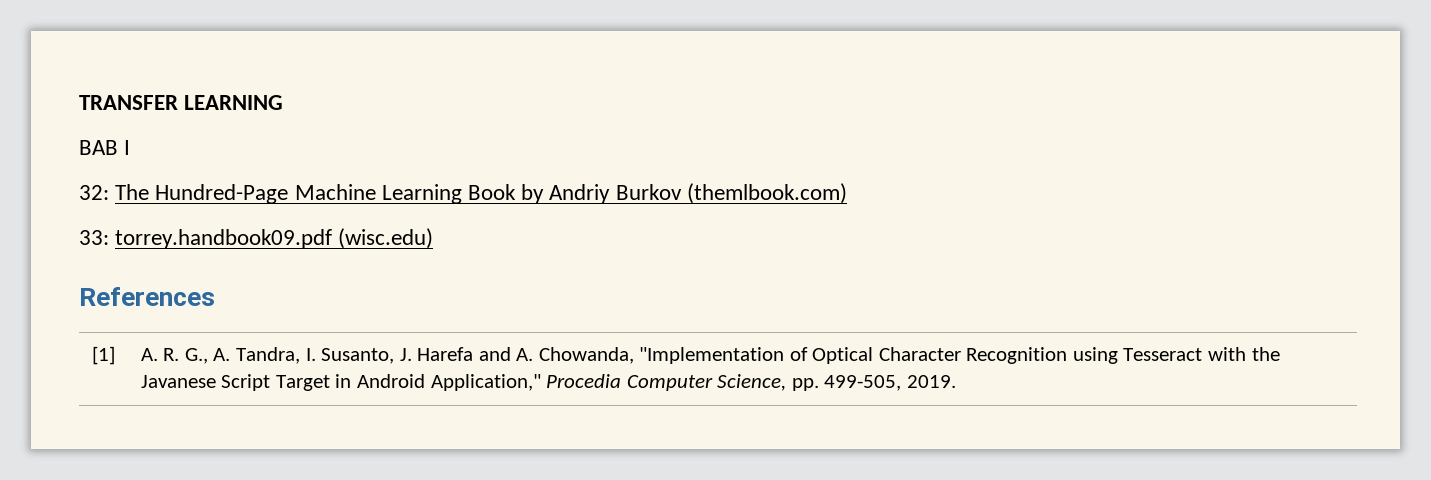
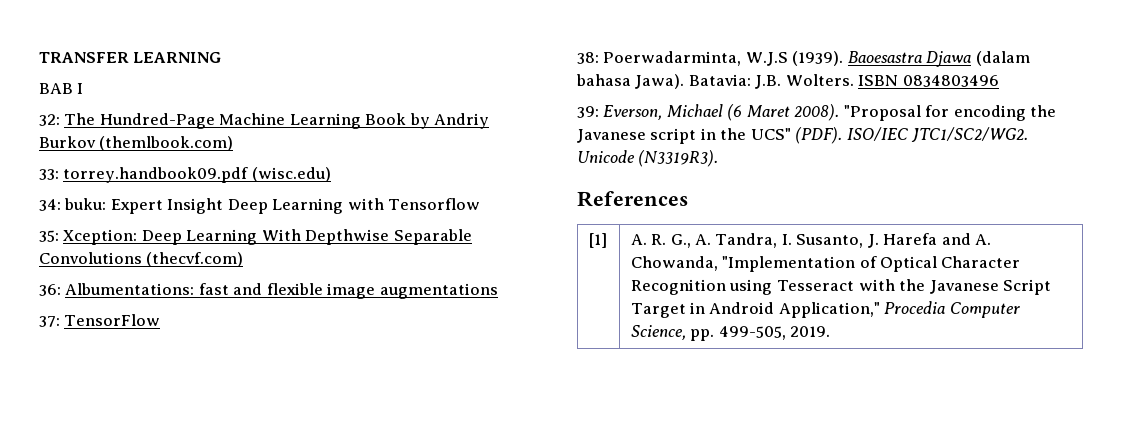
+ 34: buku: Expert Insight Deep Learning with Tensorflow
+ 35: Xception: Deep Learning With Depthwise Separable Convolutions (thecvf.com)
+ 36: Albumentations: fast and flexible image augmentations
+ 37: TensorFlow
+ 38: Poerwadarminta, W.J.S (1939). Baoesastra Djawa (dalam bahasa Jawa). Batavia: J.B. Wolters. ISBN 0834803496
+ 39: Everson, Michael (6 Maret 2008). "Proposal for encoding the Javanese script in the UCS" (PDF). ISO/IEC JTC1/SC2/WG2. Unicode (N3319R3).

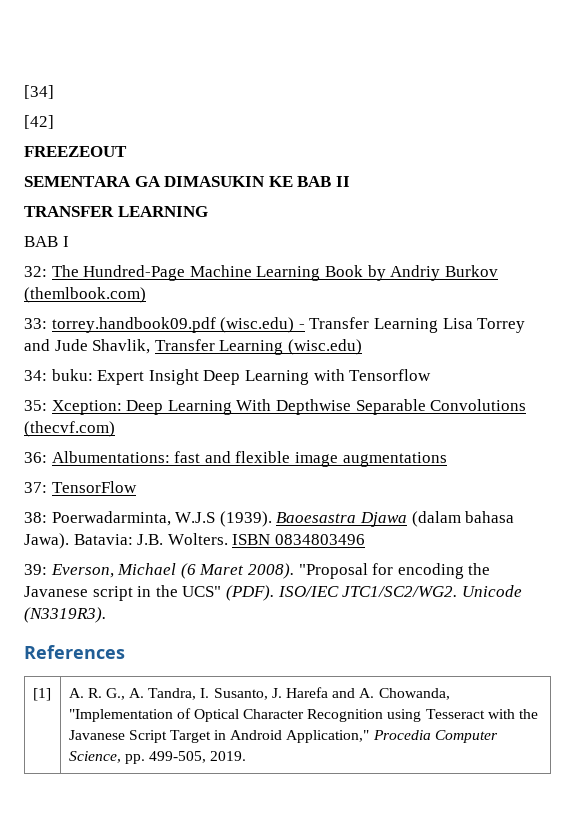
+ [34]
+ [42]
+ FREEZEOUT
+ SEMENTARA GA DIMASUKIN KE BAB II
- 33: torrey.handbook09.pdf (wisc.edu)
+ 33: torrey.handbook09.pdf (wisc.edu) - Transfer Learning Lisa Torrey and Jude Shavlik, Transfer Learning (wisc.edu)

